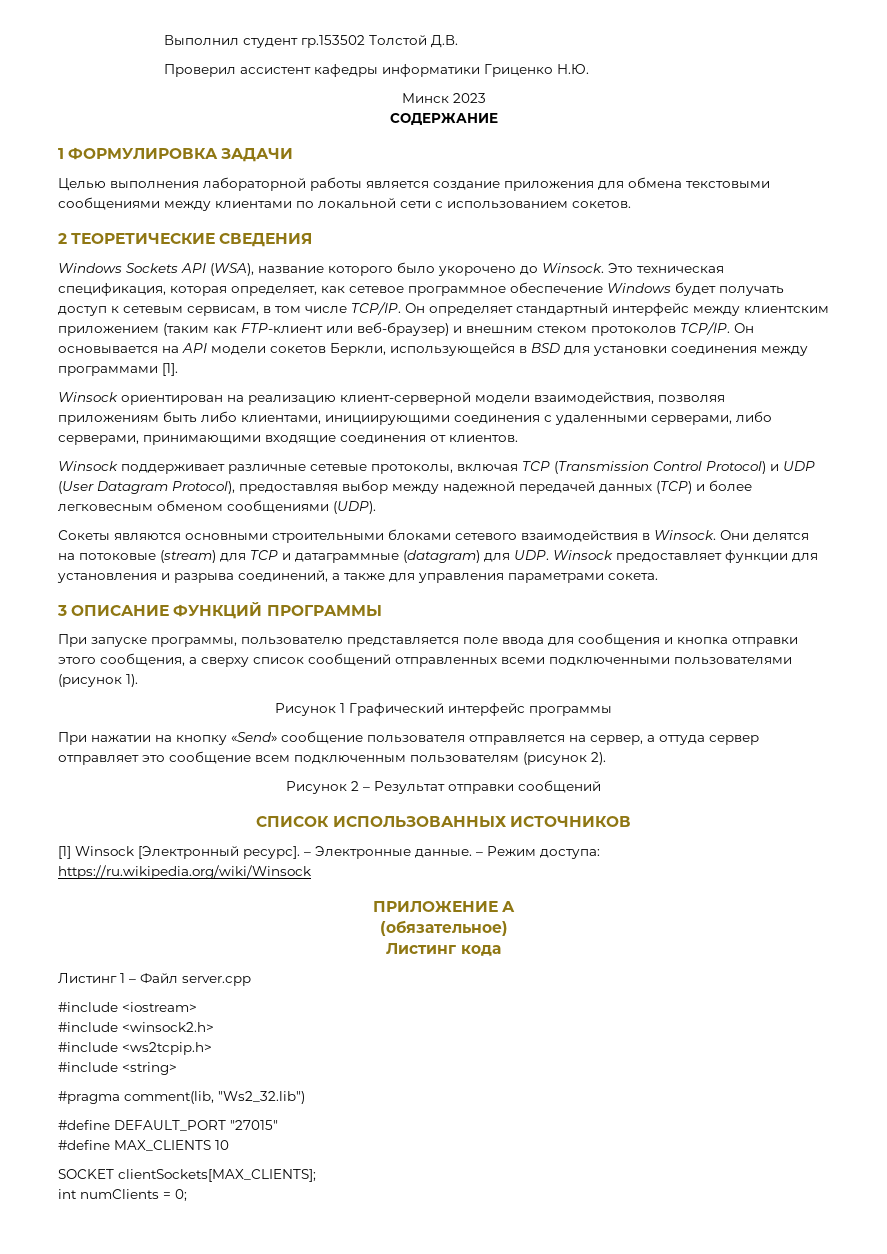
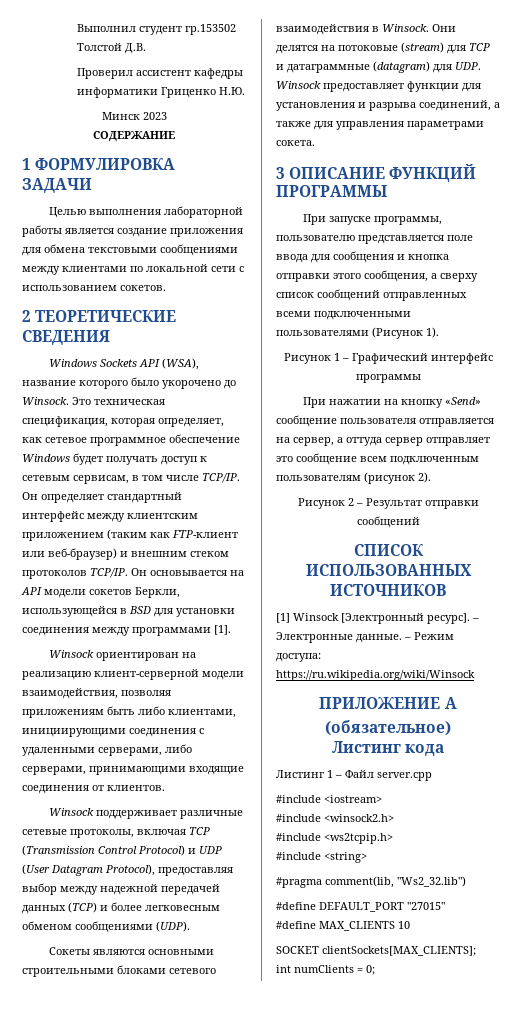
- При запуске программы, пользователю представляется поле ввода для сообщения и кнопка отправки этого сообщения, а сверху список сообщений отправленных всеми подключенными пользователями (рисунок 1).
+ При запуске программы, пользователю представляется поле ввода для сообщения и кнопка отправки этого сообщения, а сверху список сообщений отправленных всеми подключенными пользователями (Рисунок 1).
- Рисунок 1 Графический интерфейс программы
+ Рисунок 1 – Графический интерфейс программы

